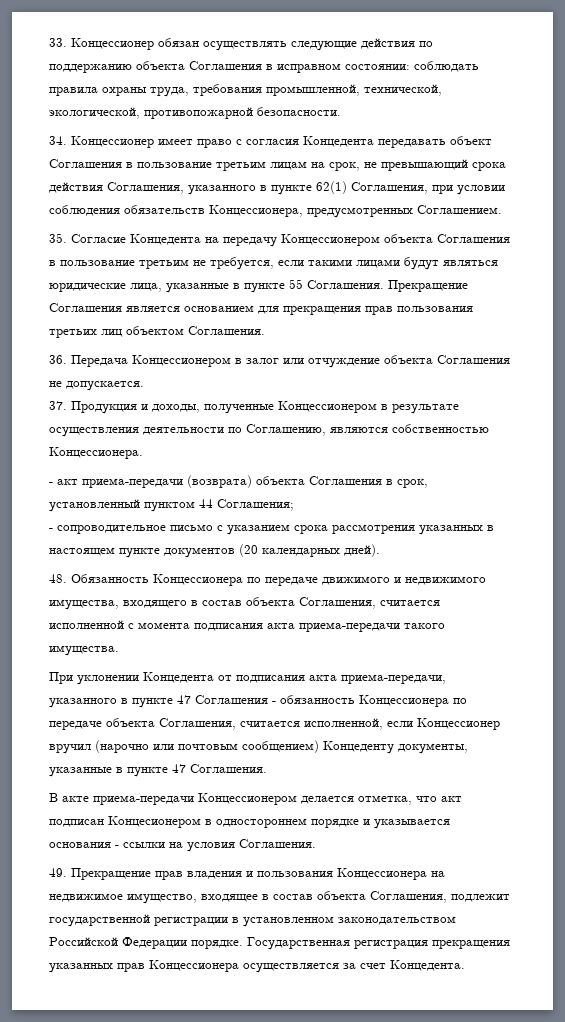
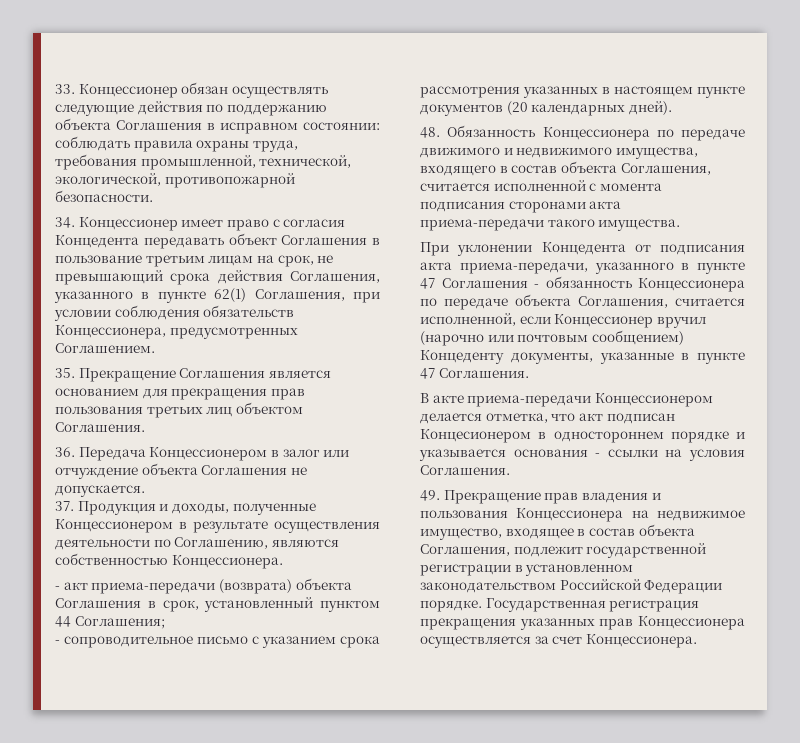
- 35. Согласие Концедента на передачу Концессионером объекта Соглашения в пользование третьим не требуется, если такими лицами будут являться юридические лица, указанные в пункте 55 Соглашения. Прекращение Соглашения является основанием для прекращения прав пользования третьих лиц объектом Соглашения.
+ 35. Прекращение Соглашения является основанием для прекращения прав пользования третьих лиц объектом Соглашения.
- 48. Обязанность Концессионера по передаче движимого и недвижимого имущества, входящего в состав объекта Соглашения, считается исполненной с момента подписания акта приема-передачи такого имущества.
+ 48. Обязанность Концессионера по передаче движимого и недвижимого имущества, входящего в состав объекта Соглашения, считается исполненной с момента подписания сторонами акта приема-передачи такого имущества.
- Государственная регистрация прекращения указанных прав Концессионера осуществляется за счет Концедента.
+ Государственная регистрация прекращения указанных прав Концессионера осуществляется за счет Концессионера.

